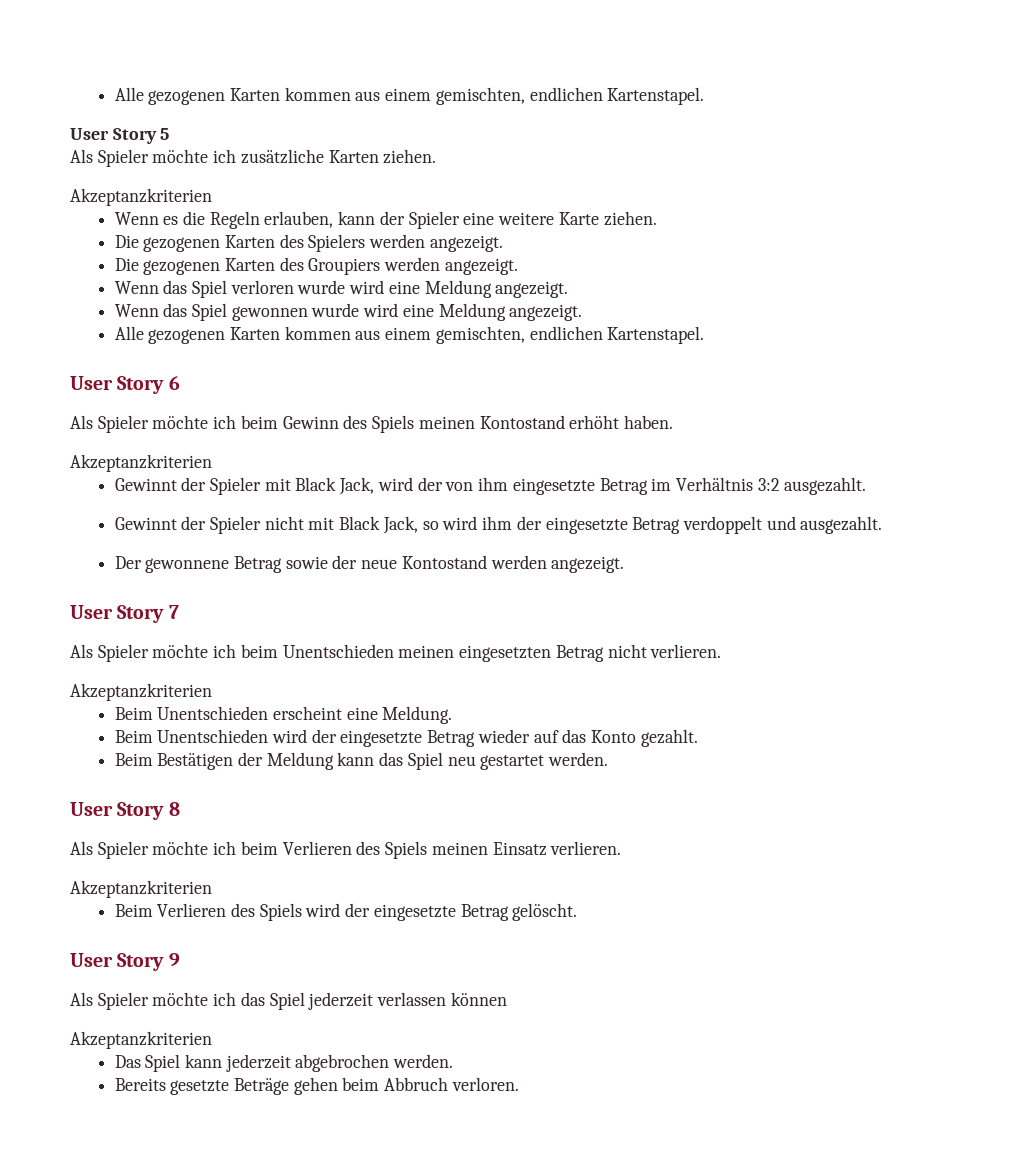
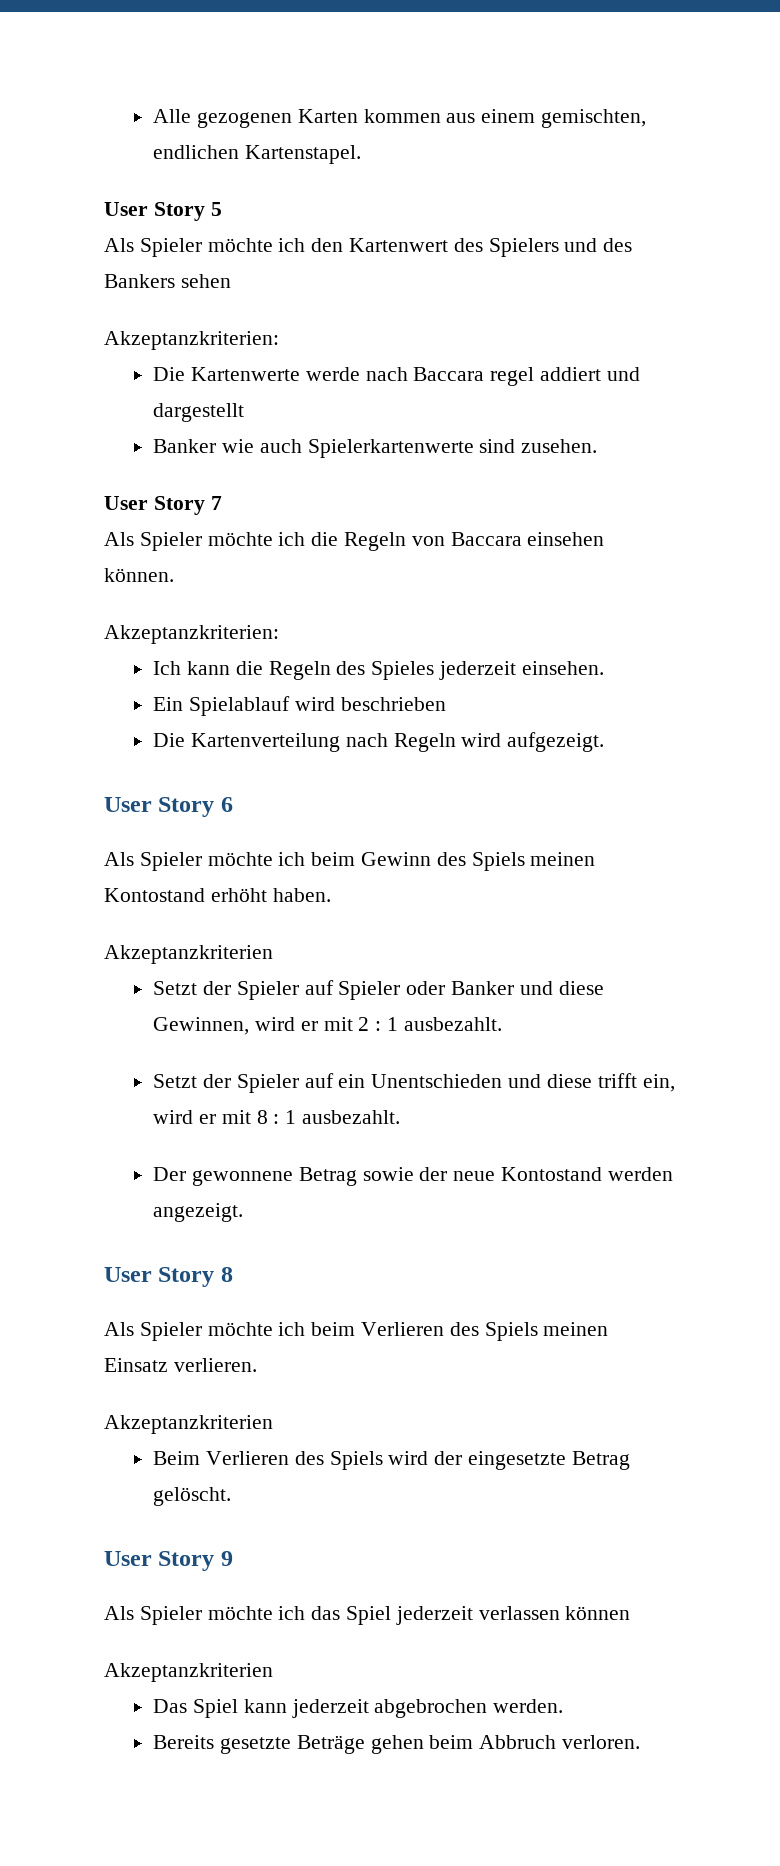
- Als Spieler möchte ich zusätzliche Karten ziehen.
- Akzeptanzkriterien
- Wenn es die Regeln erlauben, kann der Spieler eine weitere Karte ziehen.
- Die gezogenen Karten des Spielers werden angezeigt.
- Die gezogenen Karten des Groupiers werden angezeigt.
- Wenn das Spiel verloren wurde wird eine Meldung angezeigt.
- Wenn das Spiel gewonnen wurde wird eine Meldung angezeigt.
- Alle gezogenen Karten kommen aus einem gemischten, endlichen Kartenstapel.
+ Als Spieler möchte ich den Kartenwert des Spielers und des Bankers sehen
+ Akzeptanzkriterien:
+ Die Kartenwerte werde nach Baccara regel addiert und dargestellt
+ Banker wie auch Spielerkartenwerte sind zusehen.
+ User Story 7
+ Als Spieler möchte ich die Regeln von Baccara einsehen können.
+ Akzeptanzkriterien:
+ Ich kann die Regeln des Spieles jederzeit einsehen.
+ Ein Spielablauf wird beschrieben
+ Die Kartenverteilung nach Regeln wird aufgezeigt.
- Gewinnt der Spieler mit Black Jack, wird der von ihm eingesetzte Betrag im Verhältnis 3:2 ausgezahlt.
- Gewinnt der Spieler nicht mit Black Jack, so wird ihm der eingesetzte Betrag verdoppelt und ausgezahlt.
+ Setzt der Spieler auf Spieler oder Banker und diese Gewinnen, wird er mit 2 : 1 ausbezahlt.
+ Setzt der Spieler auf ein Unentschieden und diese trifft ein, wird er mit 8 : 1 ausbezahlt.
- User Story 7
- Als Spieler möchte ich beim Unentschieden meinen eingesetzten Betrag nicht verlieren.
- Akzeptanzkriterien
- Beim Unentschieden erscheint eine Meldung.
- Beim Unentschieden wird der eingesetzte Betrag wieder auf das Konto gezahlt.
- Beim Bestätigen der Meldung kann das Spiel neu gestartet werden.

